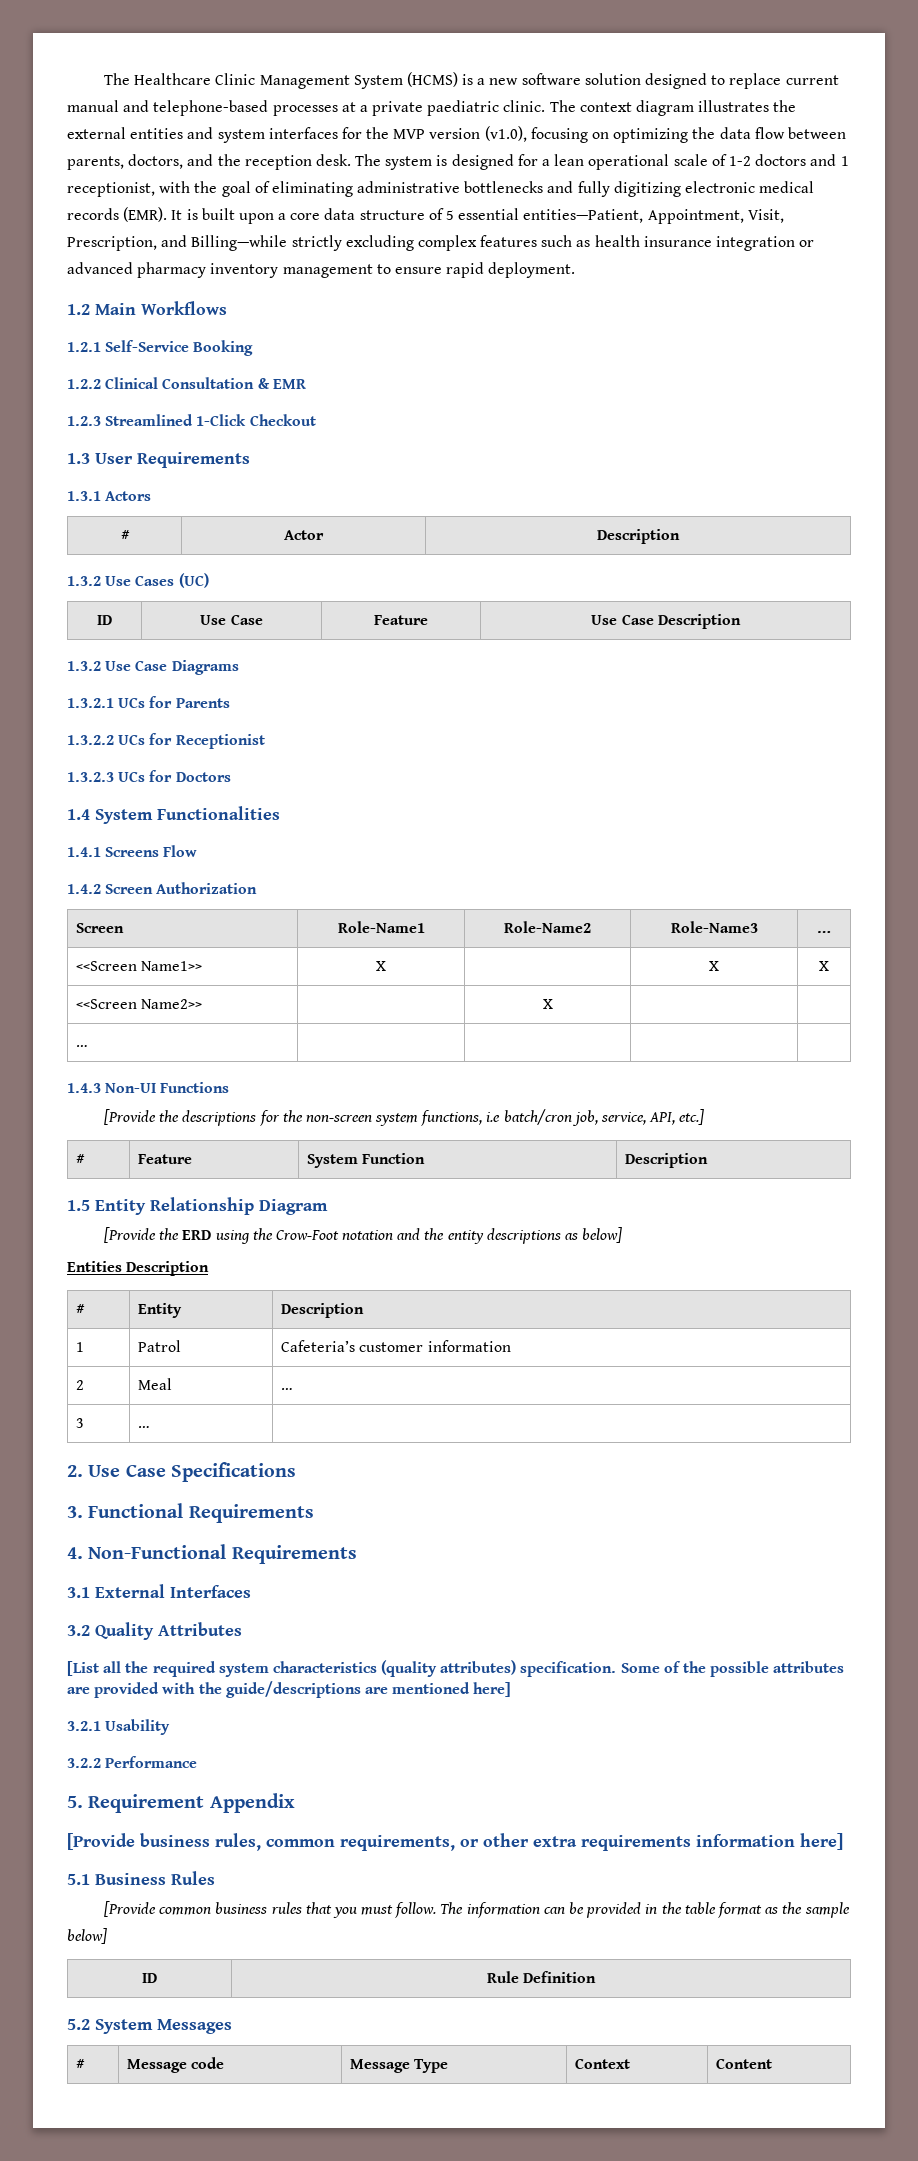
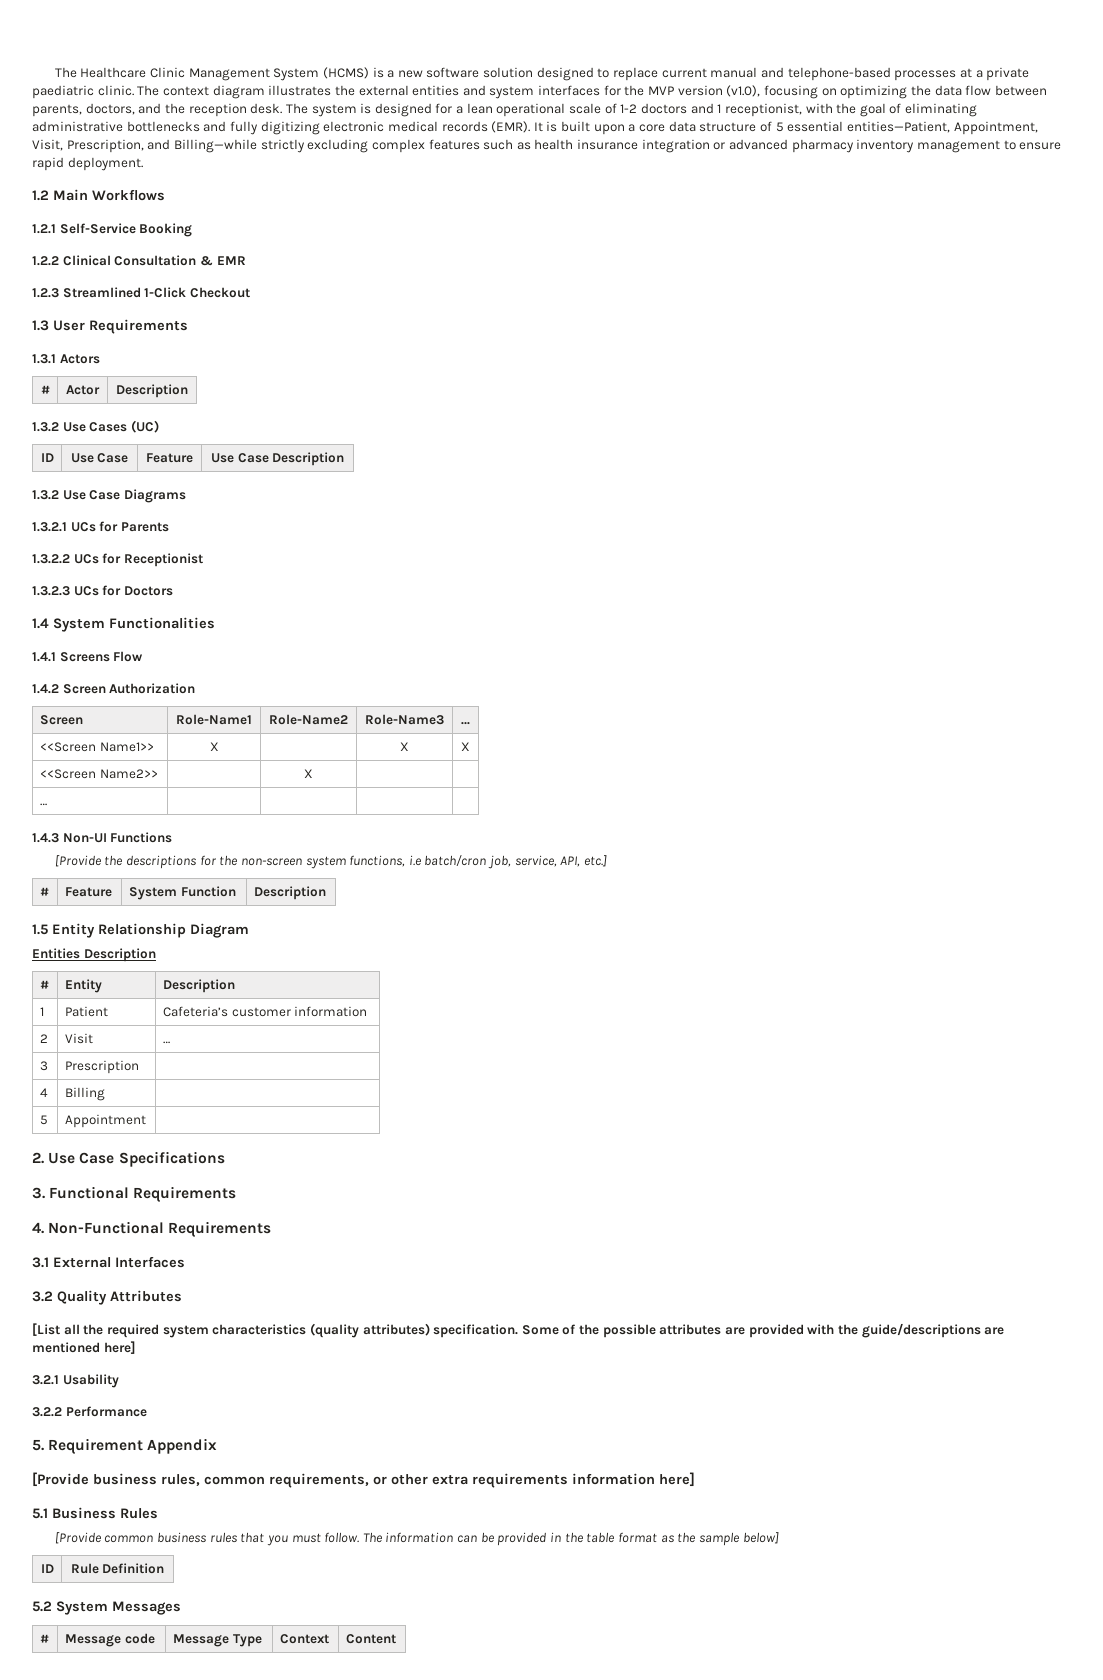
- [Provide the ERD using the Crow-Foot notation and the entity descriptions as below]
- 1 | Patrol | Cafeteria’s customer information
+ 1 | Patient | Cafeteria’s customer information
- 2 | Meal | …
+ 2 | Visit | …
- 3 | … |
+ 3 | Prescription |
+ 4 | Billing |
+ 5 | Appointment |

